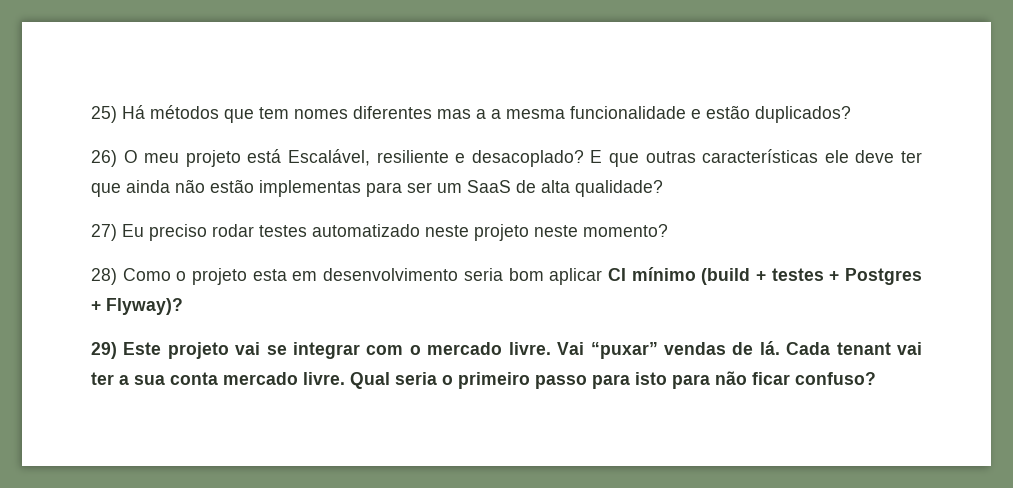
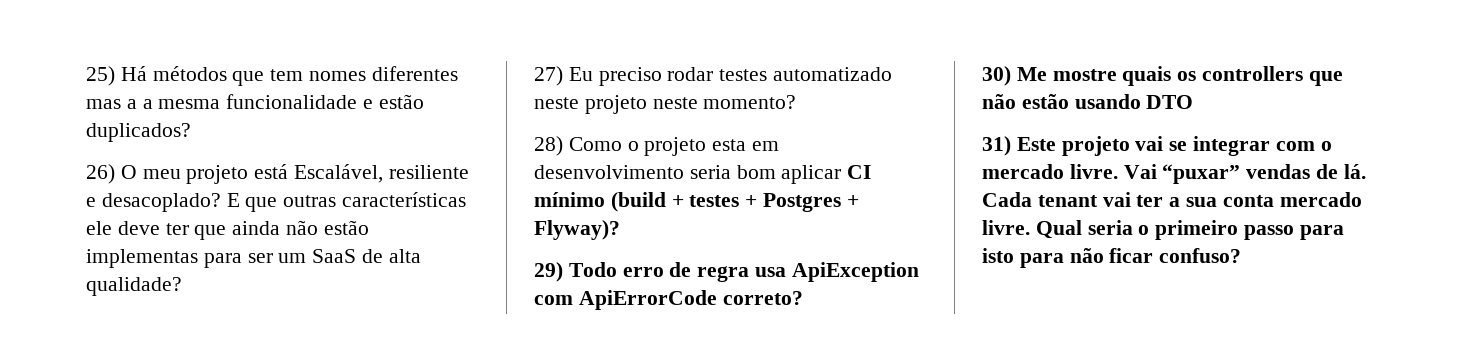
- 29) Este projeto vai se integrar com o mercado livre.
+ 29) Todo erro de regra usa ApiException com ApiErrorCode correto?
+ 30) Me mostre quais os controllers que não estão usando DTO
+ 31) Este projeto vai se integrar com o mercado livre.

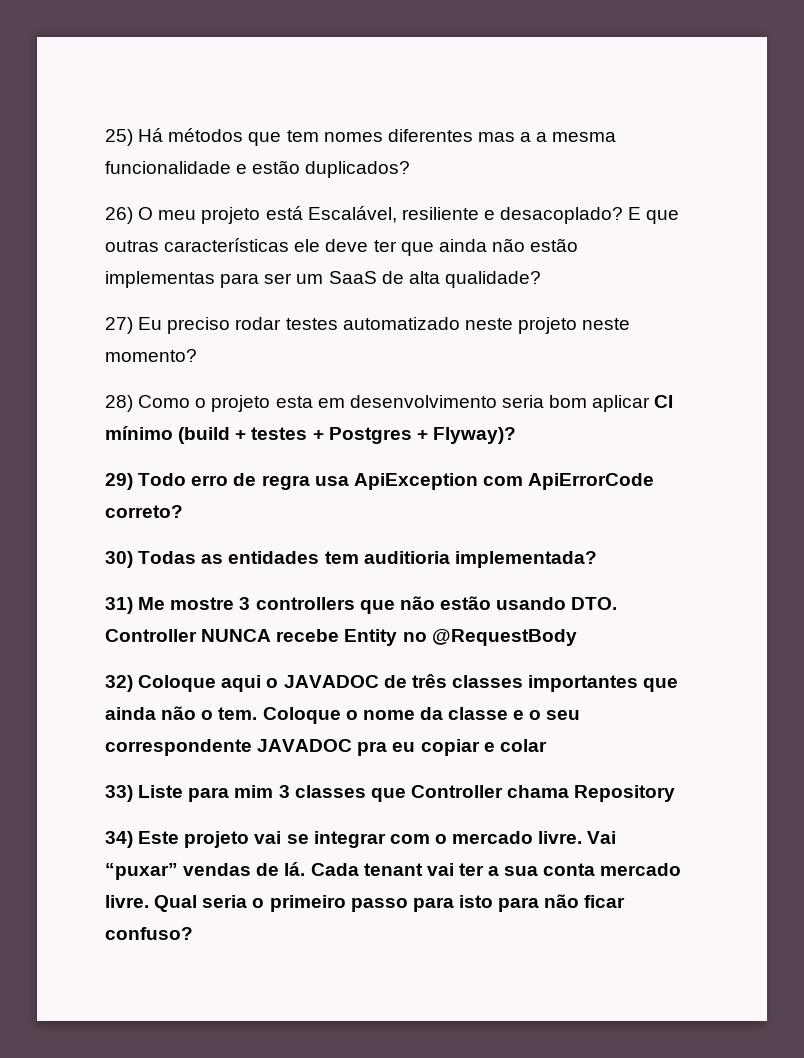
- 30) Me mostre quais os controllers que não estão usando DTO
- 31) Este projeto vai se integrar com o mercado livre.
+ 30) Todas as entidades tem auditioria implementada?
+ 31) Me mostre 3 controllers que não estão usando DTO. Controller NUNCA recebe Entity no @RequestBody
+ 32) Coloque aqui o JAVADOC de três classes importantes que ainda não o tem. Coloque o nome da classe e o seu correspondente JAVADOC pra eu copiar e colar
+ 33) Liste para mim 3 classes que Controller chama Repository
+ 34) Este projeto vai se integrar com o mercado livre.

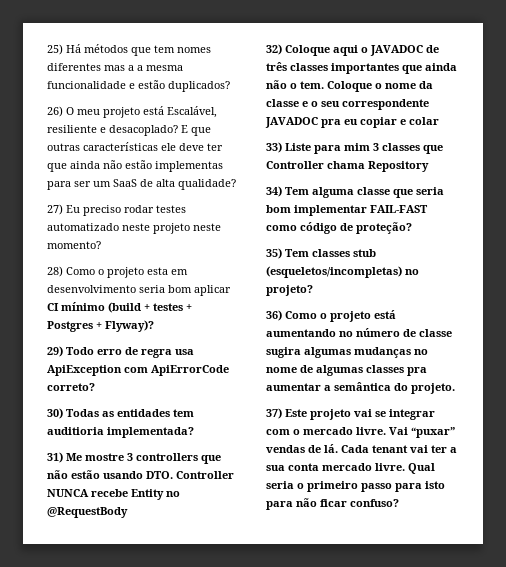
- 34) Este projeto vai se integrar com o mercado livre.
+ 34) Tem alguma classe que seria bom implementar FAIL-FAST como código de proteção?
+ 35) Tem classes stub (esqueletos/incompletas) no projeto?
+ 36) Como o projeto está aumentando no número de classe sugira algumas mudanças no nome de algumas classes pra aumentar a semântica do projeto.
+ 37) Este projeto vai se integrar com o mercado livre.

